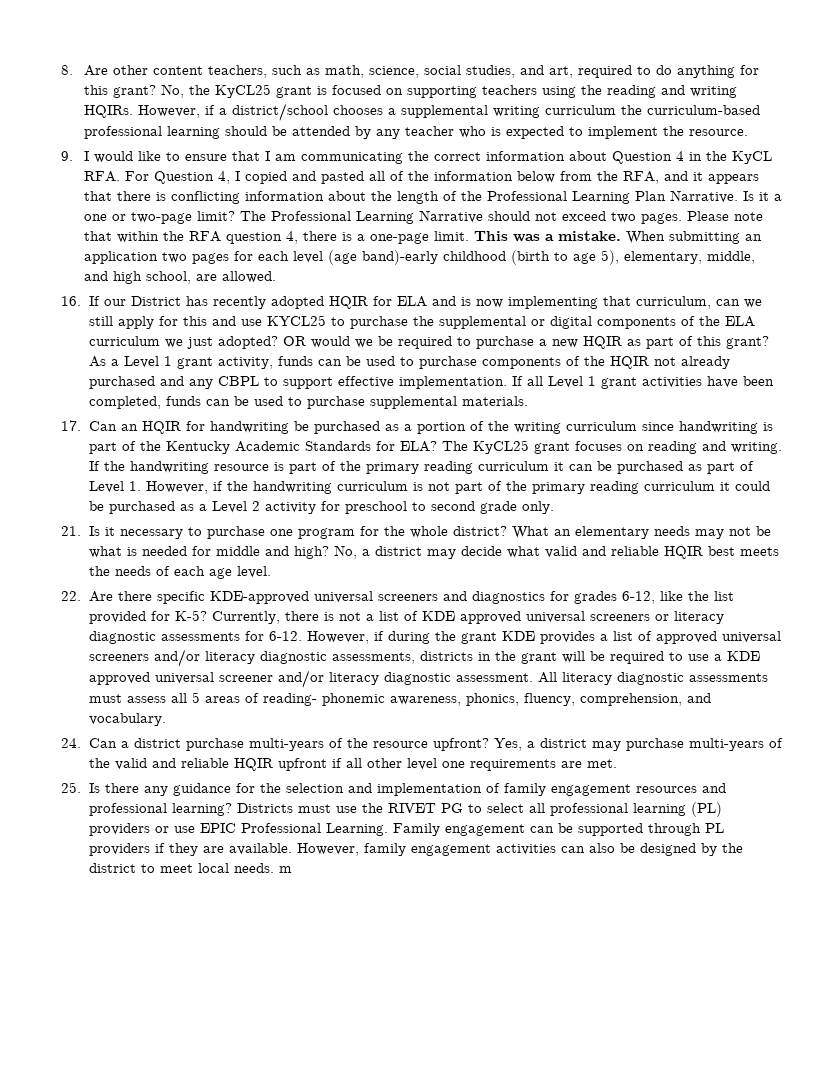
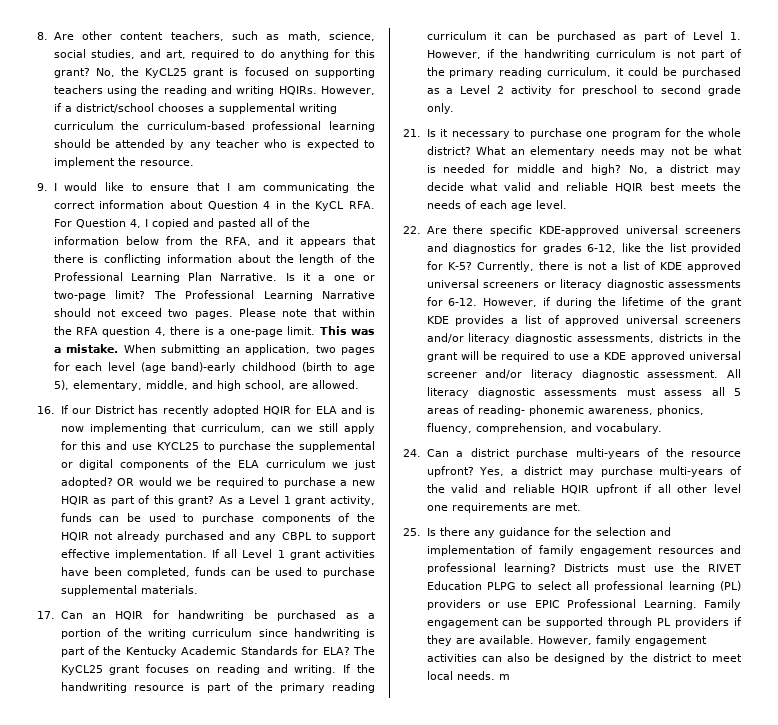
- When submitting an application two pages for each level (age band)-early childhood (birth to age 5), elementary, middle, and high school, are allowed.
+ When submitting an application, two pages for each level (age band)-early childhood (birth to age 5), elementary, middle, and high school, are allowed.
- If the handwriting resource is part of the primary reading curriculum it can be purchased as part of Level 1. However, if the handwriting curriculum is not part of the primary reading curriculum it could be purchased as a Level 2 activity for preschool to second grade only.
+ If the handwriting resource is part of the primary reading curriculum it can be purchased as part of Level 1. However, if the handwriting curriculum is not part of the primary reading curriculum, it could be purchased as a Level 2 activity for preschool to second grade only.
- However, if during the grant KDE provides a list of approved universal screeners and/or literacy diagnostic assessments, districts in the grant will be required to use a KDE approved universal screener and/or literacy diagnostic assessment.
+ However, if during the lifetime of the grant KDE provides a list of approved universal screeners and/or literacy diagnostic assessments, districts in the grant will be required to use a KDE approved universal screener and/or literacy diagnostic assessment.
- Districts must use the RIVET PG to select all professional learning (PL) providers or use EPIC Professional Learning.
+ Districts must use the RIVET Education PLPG to select all professional learning (PL) providers or use EPIC Professional Learning.

